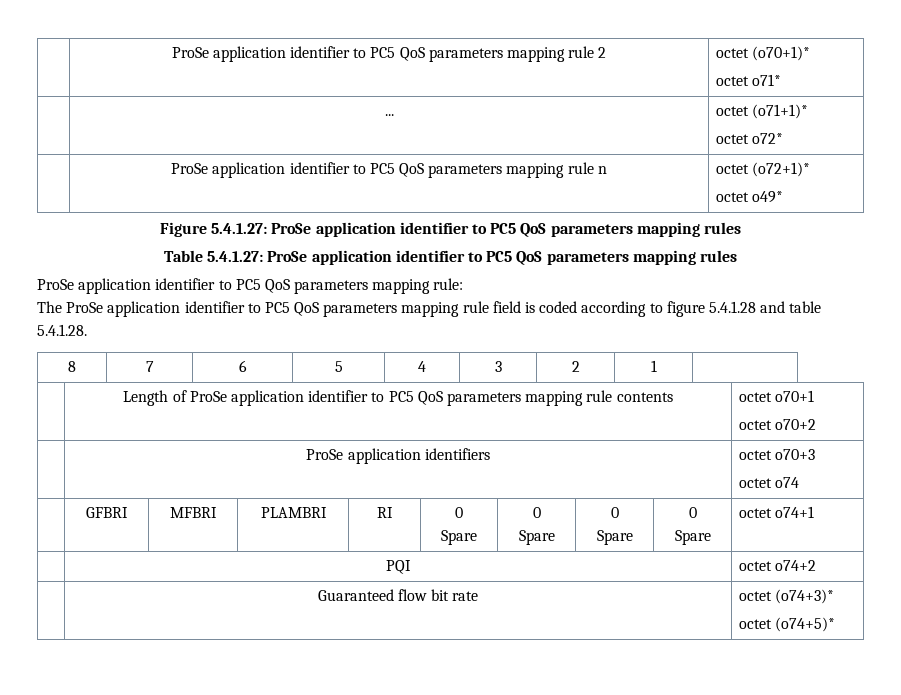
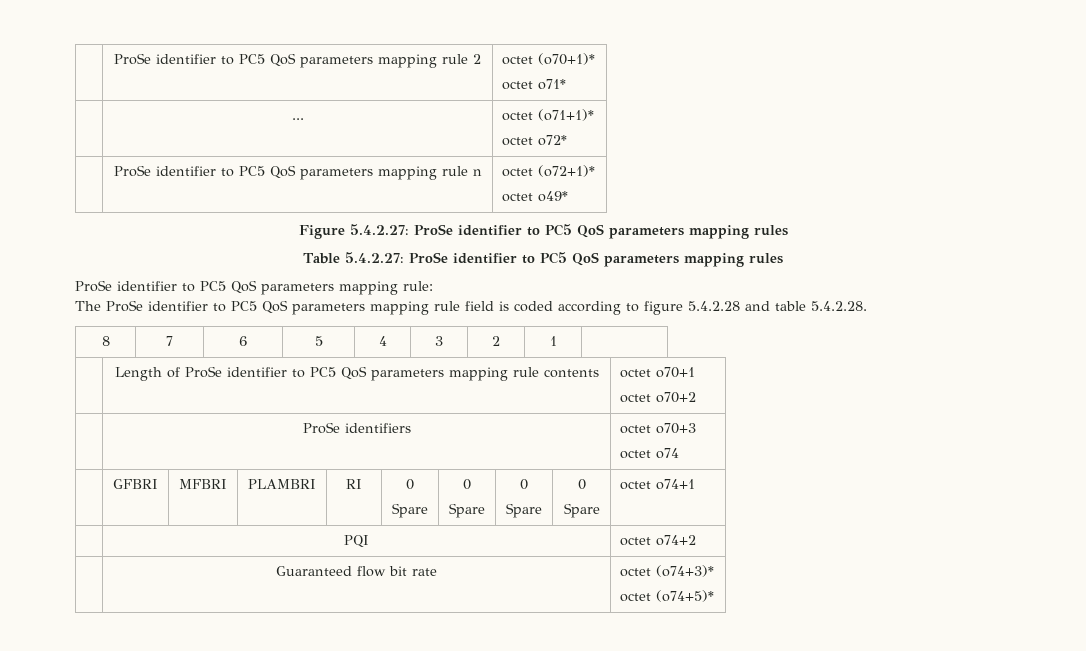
- | ProSe application identifier to PC5 QoS parameters mapping rule 2 | octet (o70+1)*
+ | ProSe identifier to PC5 QoS parameters mapping rule 2 | octet (o70+1)*
- | ProSe application identifier to PC5 QoS parameters mapping rule n | octet (o72+1)*
+ | ProSe identifier to PC5 QoS parameters mapping rule n | octet (o72+1)*
- Figure 5.4.1.27: ProSe application identifier to PC5 QoS parameters mapping rules
+ Figure 5.4.2.27: ProSe identifier to PC5 QoS parameters mapping rules
- Table 5.4.1.27: ProSe application identifier to PC5 QoS parameters mapping rules
+ Table 5.4.2.27: ProSe identifier to PC5 QoS parameters mapping rules
- ProSe application identifier to PC5 QoS parameters mapping rule:
+ ProSe identifier to PC5 QoS parameters mapping rule:
- The ProSe application identifier to PC5 QoS parameters mapping rule field is coded according to figure 5.4.1.28 and table 5.4.1.28.
+ The ProSe identifier to PC5 QoS parameters mapping rule field is coded according to figure 5.4.2.28 and table 5.4.2.28.
- | Length of ProSe application identifier to PC5 QoS parameters mapping rule contents | octet o70+1
+ | Length of ProSe identifier to PC5 QoS parameters mapping rule contents | octet o70+1
- | ProSe application identifiers | octet o70+3
+ | ProSe identifiers | octet o70+3

